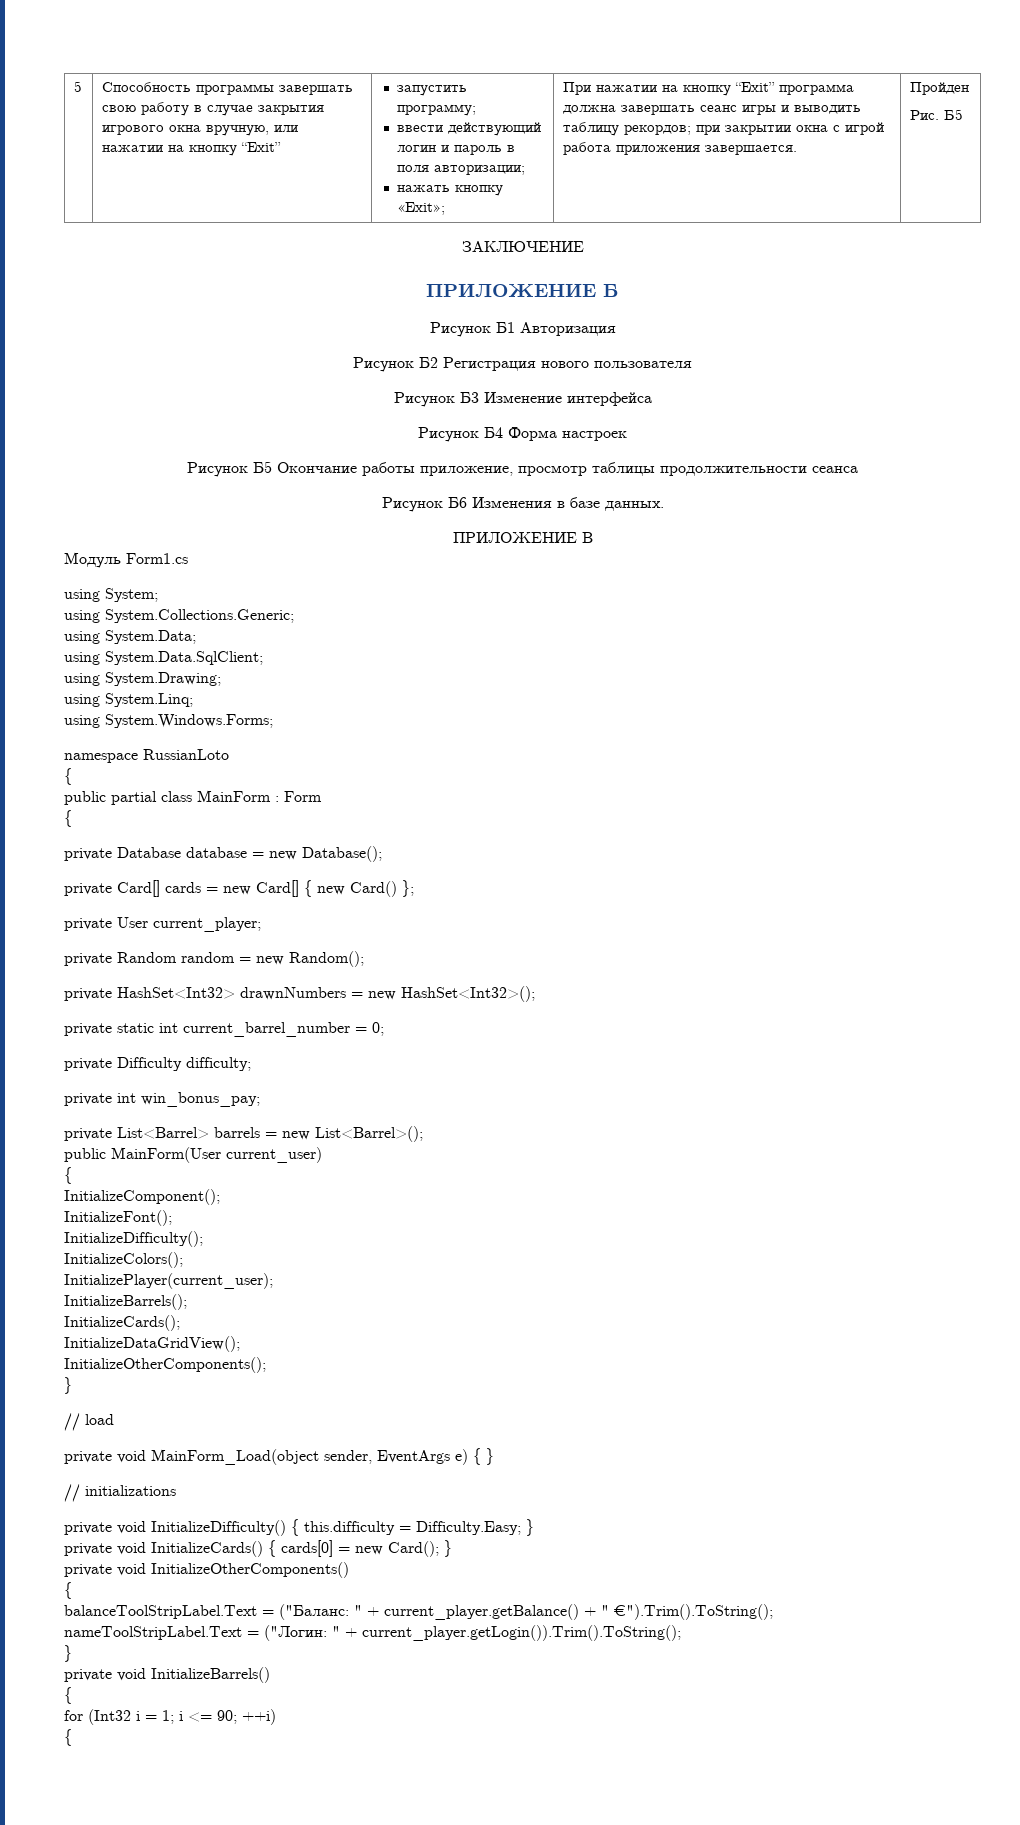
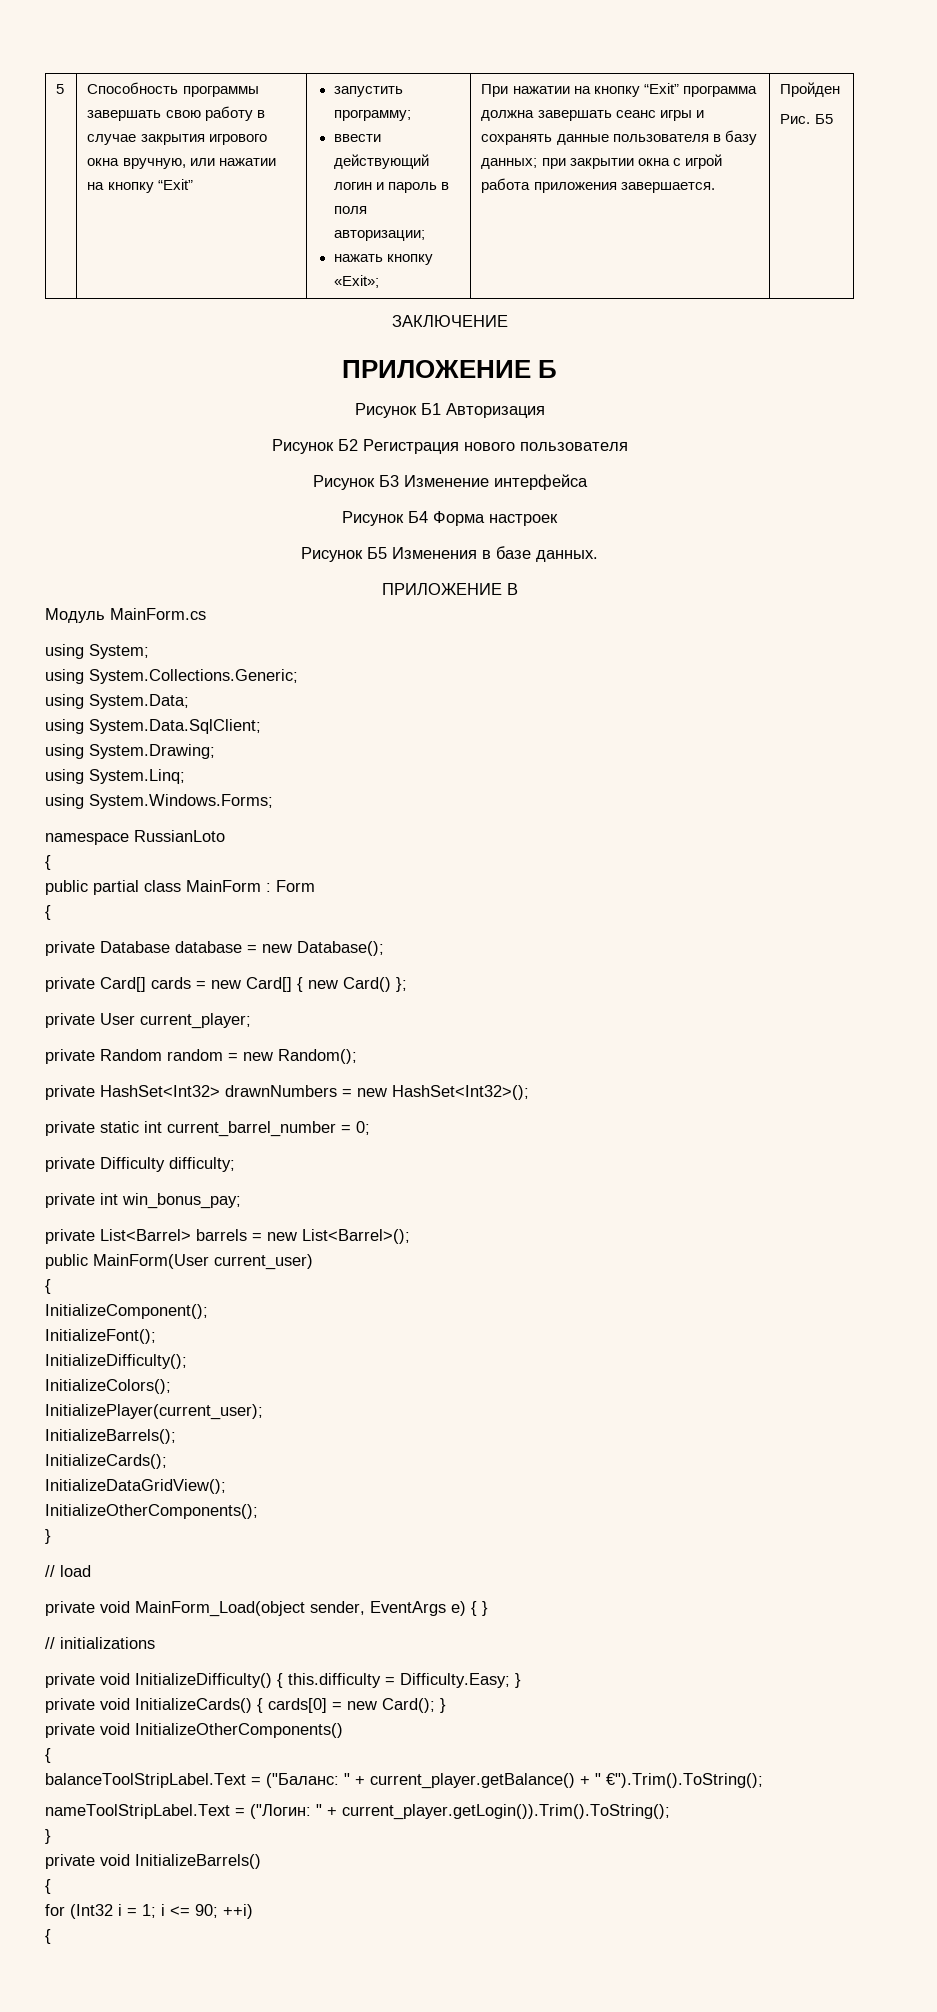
- При нажатии на кнопку “Exit” программа должна завершать сеанс игры и выводить таблицу рекордов; при закрытии окна с игрой работа приложения завершается.
+ При нажатии на кнопку “Exit” программа должна завершать сеанс игры и сохранять данные пользователя в базу данных; при закрытии окна с игрой работа приложения завершается.
- Рисунок Б5 Окончание работы приложение, просмотр таблицы продолжительности сеанса
- Рисунок Б6 Изменения в базе данных.
+ Рисунок Б5 Изменения в базе данных.
- Модуль Form1.cs
+ Модуль MainForm.cs

